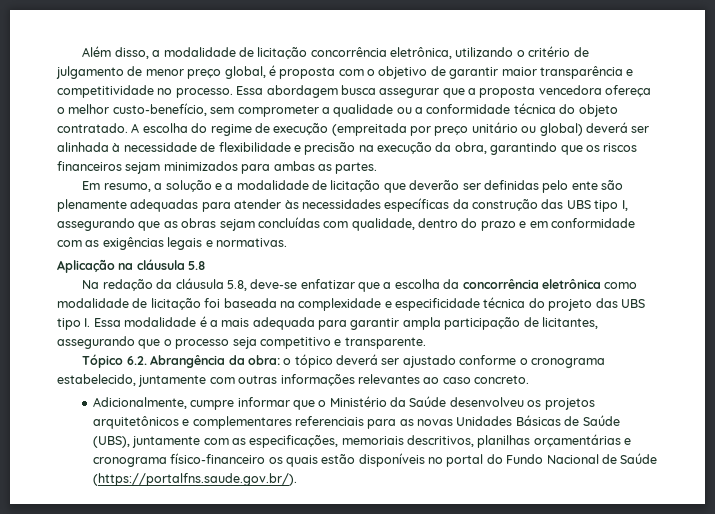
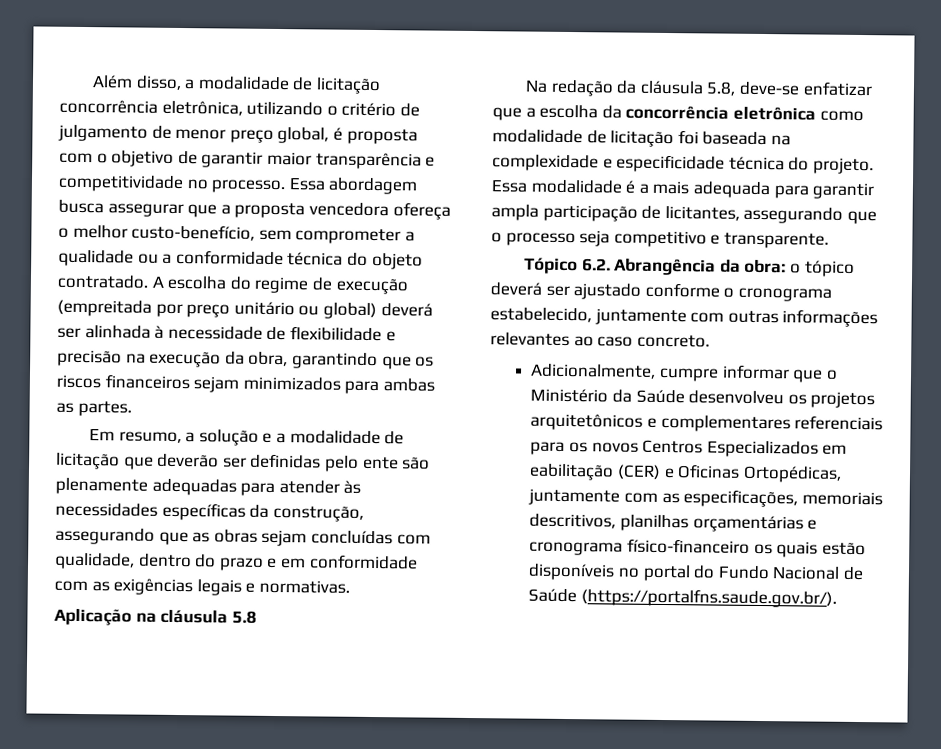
- Em resumo, a solução e a modalidade de licitação que deverão ser definidas pelo ente são plenamente adequadas para atender às necessidades específicas da construção das UBS tipo I, assegurando que as obras sejam concluídas com qualidade, dentro do prazo e em conformidade com as exigências legais e normativas.
+ Em resumo, a solução e a modalidade de licitação que deverão ser definidas pelo ente são plenamente adequadas para atender às necessidades específicas da construção, assegurando que as obras sejam concluídas com qualidade, dentro do prazo e em conformidade com as exigências legais e normativas.
- Na redação da cláusula 5.8, deve-se enfatizar que a escolha da concorrência eletrônica como modalidade de licitação foi baseada na complexidade e especificidade técnica do projeto das UBS tipo I. Essa modalidade é a mais adequada para garantir ampla participação de licitantes, assegurando que o processo seja competitivo e transparente.
+ Na redação da cláusula 5.8, deve-se enfatizar que a escolha da concorrência eletrônica como modalidade de licitação foi baseada na complexidade e especificidade técnica do projeto. Essa modalidade é a mais adequada para garantir ampla participação de licitantes, assegurando que o processo seja competitivo e transparente.
- Adicionalmente, cumpre informar que o Ministério da Saúde desenvolveu os projetos arquitetônicos e complementares referenciais para as novas Unidades Básicas de Saúde (UBS), juntamente com as especificações, memoriais descritivos, planilhas orçamentárias e cronograma físico-financeiro os quais estão disponíveis no portal do Fundo Nacional de Saúde (https://portalfns.saude.gov.br/).
+ Adicionalmente, cumpre informar que o Ministério da Saúde desenvolveu os projetos arquitetônicos e complementares referenciais para os novos Centros Especializados em eabilitação (CER) e Oficinas Ortopédicas, juntamente com as especificações, memoriais descritivos, planilhas orçamentárias e cronograma físico-financeiro os quais estão disponíveis no portal do Fundo Nacional de Saúde (https://portalfns.saude.gov.br/).

